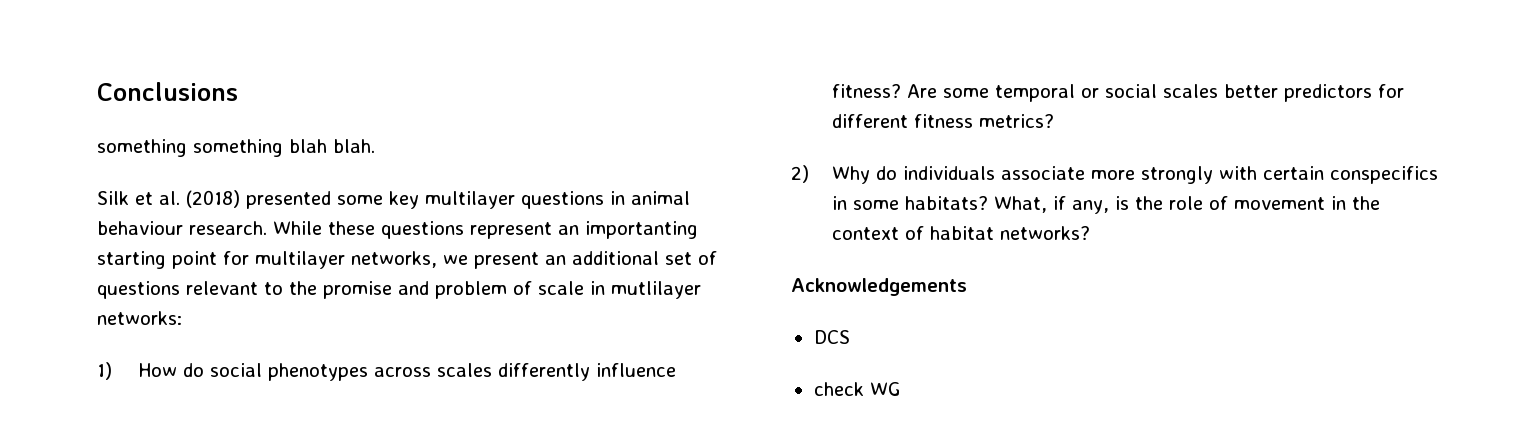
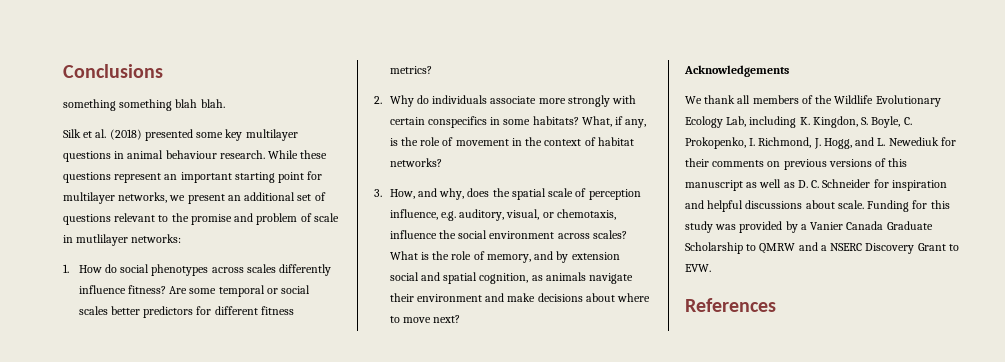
- While these questions represent an importanting starting point for multilayer networks, we present an additional set of questions relevant to the promise and problem of scale in mutlilayer networks:
+ While these questions represent an important starting point for multilayer networks, we present an additional set of questions relevant to the promise and problem of scale in mutlilayer networks:
- 1) How do social phenotypes across scales differently influence fitness?
+ 1. How do social phenotypes across scales differently influence fitness?
- 2) Why do individuals associate more strongly with certain conspecifics in some habitats?
+ 2. Why do individuals associate more strongly with certain conspecifics in some habitats?
+ 3. How, and why, does the spatial scale of perception influence, e.g. auditory, visual, or chemotaxis, influence the social environment across scales? What is the role of memory, and by extension social and spatial cognition, as animals navigate their environment and make decisions about where to move next?
  Acknowledgements
- DCS
- check WG
+ We thank all members of the Wildlife Evolutionary Ecology Lab, including K. Kingdon, S. Boyle, C. Prokopenko, I. Richmond, J. Hogg, and L. Newediuk for their comments on previous versions of this manuscript as well as D. C. Schneider for inspiration and helpful discussions about scale. Funding for this study was provided by a Vanier Canada Graduate Scholarship to QMRW and a NSERC Discovery Grant to EVW.
+ References

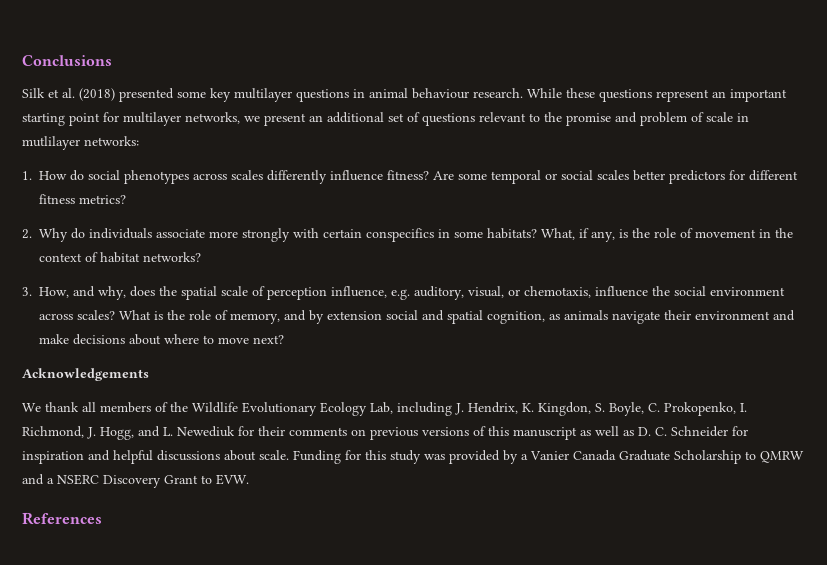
- something something blah blah.
- We thank all members of the Wildlife Evolutionary Ecology Lab, including K. Kingdon, S. Boyle, C. Prokopenko, I. Richmond, J. Hogg, and L. Newediuk for their comments on previous versions of this manuscript as well as D. C. Schneider for inspiration and helpful discussions about scale.
+ We thank all members of the Wildlife Evolutionary Ecology Lab, including J. Hendrix, K. Kingdon, S. Boyle, C. Prokopenko, I. Richmond, J. Hogg, and L. Newediuk for their comments on previous versions of this manuscript as well as D. C. Schneider for inspiration and helpful discussions about scale.

